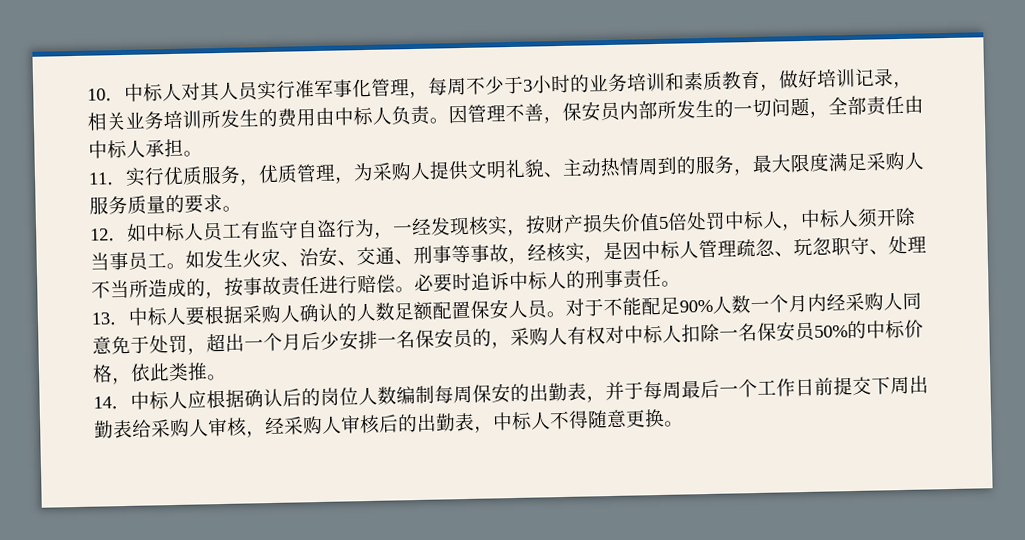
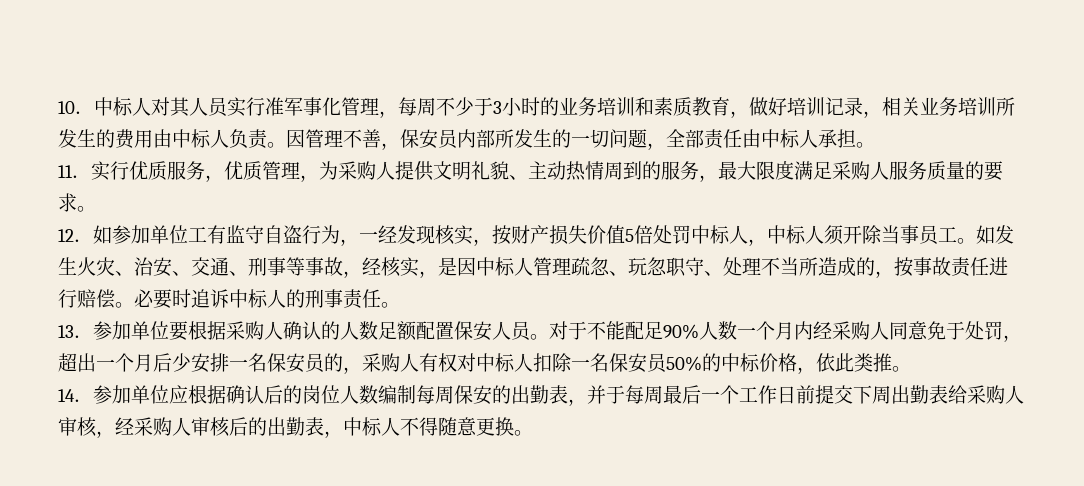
- 12．如中标人员工有监守自盗行为，一经发现核实，按财产损失价值5倍处罚中标人，中标人须开除当事员工。
+ 12．如参加单位工有监守自盗行为，一经发现核实，按财产损失价值5倍处罚中标人，中标人须开除当事员工。
- 13．中标人要根据采购人确认的人数足额配置保安人员。
+ 13．参加单位要根据采购人确认的人数足额配置保安人员。
- 14．中标人应根据确认后的岗位人数编制每周保安的出勤表，并于每周最后一个工作日前提交下周出勤表给采购人审核，经采购人审核后的出勤表，中标人不得随意更换。
+ 14．参加单位应根据确认后的岗位人数编制每周保安的出勤表，并于每周最后一个工作日前提交下周出勤表给采购人审核，经采购人审核后的出勤表，中标人不得随意更换。

